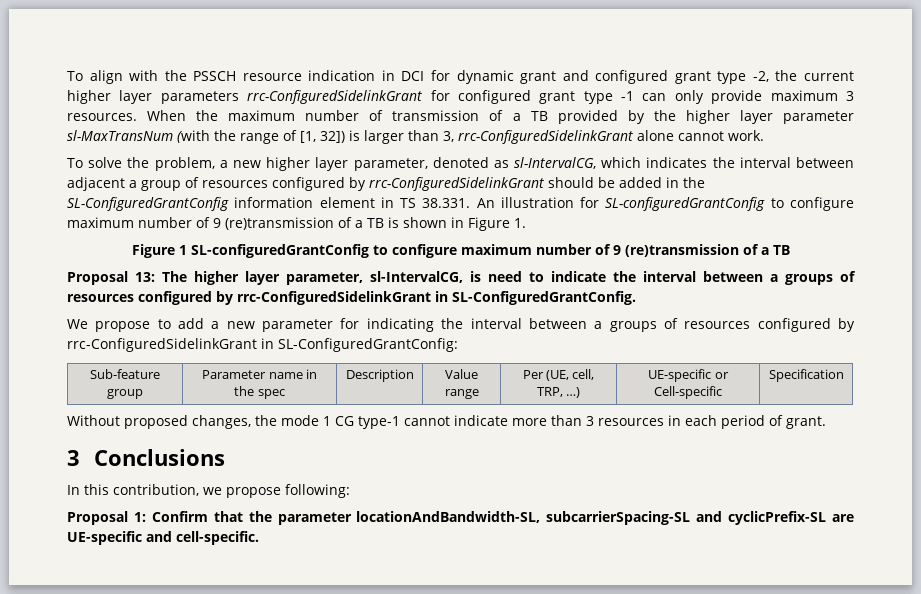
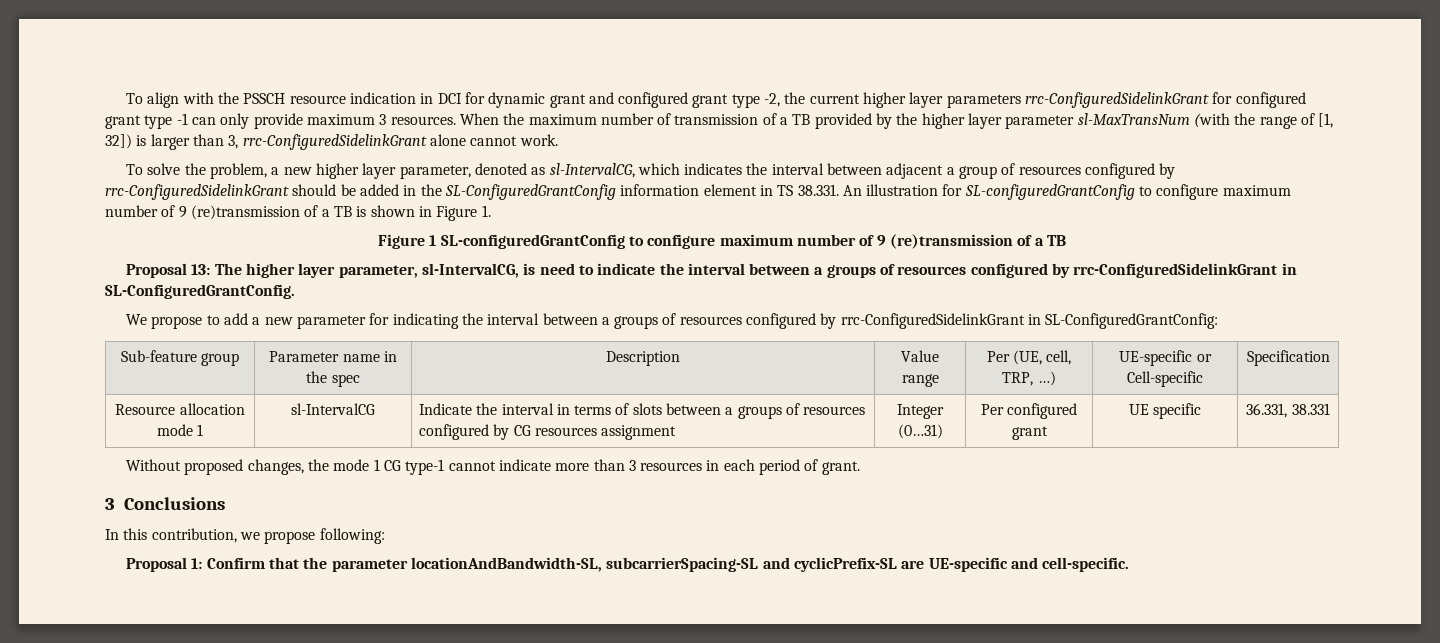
+ Resource allocation mode 1 | sl-IntervalCG | Indicate the interval in terms of slots between a groups of resources configured by CG resources assignment | Integer (0…31) | Per configured grant | UE specific | 36.331, 38.331

